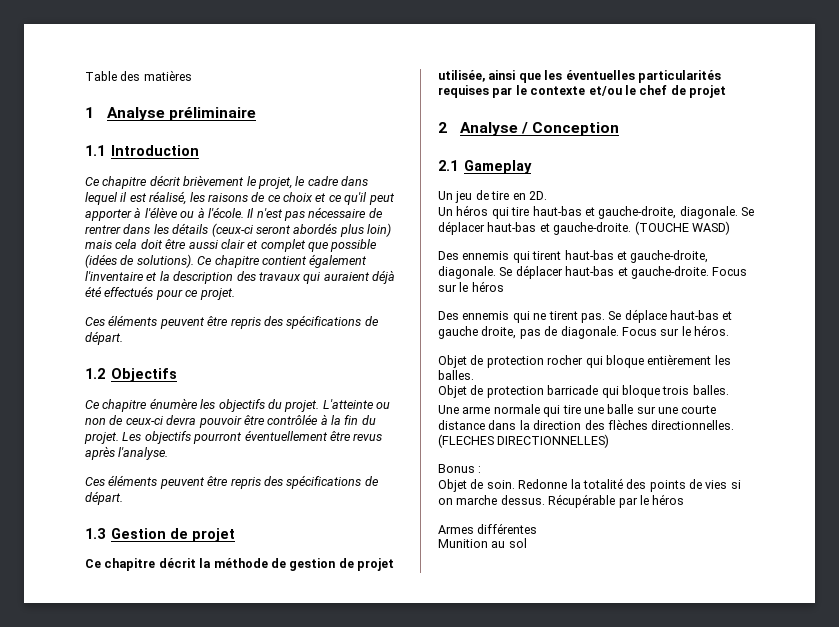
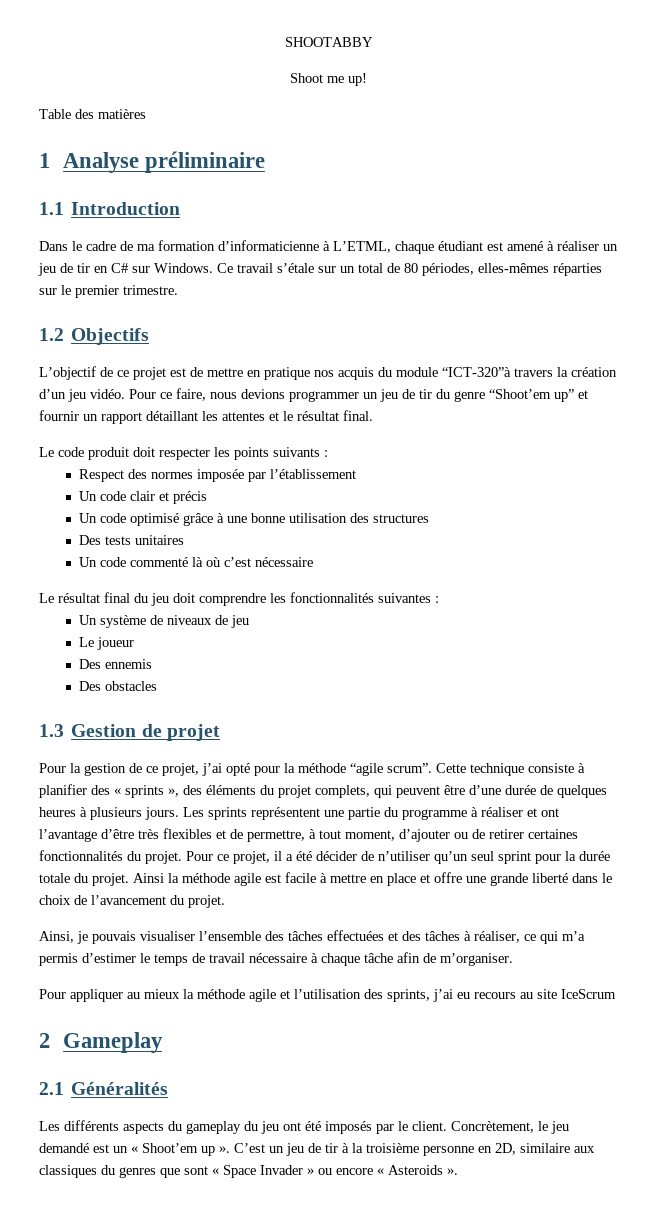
+ SHOOTABBY
+ Shoot me up!
- Ce chapitre décrit brièvement le projet, le cadre dans lequel il est réalisé, les raisons de ce choix et ce qu'il peut apporter à l'élève ou à l'école. Il n'est pas nécessaire de rentrer dans les détails (ceux-ci seront abordés plus loin) mais cela doit être aussi clair et complet que possible (idées de solutions). Ce chapitre contient également l'inventaire et la description des travaux qui auraient déjà été effectués pour ce projet.
- Ces éléments peuvent être repris des spécifications de départ.
+ Dans le cadre de ma formation d’informaticienne à L’ETML, chaque étudiant est amené à réaliser un jeu de tir en C# sur Windows. Ce travail s’étale sur un total de 80 périodes, elles-mêmes réparties sur le premier trimestre.
  1.2 Objectifs
- Ce chapitre énumère les objectifs du projet. L'atteinte ou non de ceux-ci devra pouvoir être contrôlée à la fin du projet. Les objectifs pourront éventuellement être revus après l'analyse.
- Ces éléments peuvent être repris des spécifications de départ.
+ L’objectif de ce projet est de mettre en pratique nos acquis du module “ICT-320”à travers la création d’un jeu vidéo. Pour ce faire, nous devions programmer un jeu de tir du genre “Shoot’em up” et fournir un rapport détaillant les attentes et le résultat final.
+ Le code produit doit respecter les points suivants :
+ Respect des normes imposée par l’établissement
+ Un code clair et précis
+ Un code optimisé grâce à une bonne utilisation des structures
+ Des tests unitaires
+ Un code commenté là où c’est nécessaire
+ Le résultat final du jeu doit comprendre les fonctionnalités suivantes :
+ Un système de niveaux de jeu
+ Le joueur
+ Des ennemis
+ Des obstacles
  1.3 Gestion de projet
- Ce chapitre décrit la méthode de gestion de projet utilisée, ainsi que les éventuelles particularités requises par le contexte et/ou le chef de projet
- 2 Analyse / Conception
- 2.1 Gameplay
- Un jeu de tire en 2D.
- Un héros qui tire haut-bas et gauche-droite, diagonale. Se déplacer haut-bas et gauche-droite. (TOUCHE WASD)
- Des ennemis qui tirent haut-bas et gauche-droite, diagonale. Se déplacer haut-bas et gauche-droite. Focus sur le héros
- Des ennemis qui ne tirent pas. Se déplace haut-bas et gauche droite, pas de diagonale. Focus sur le héros.
- Objet de protection rocher qui bloque entièrement les balles.
- Objet de protection barricade qui bloque trois balles.
- Une arme normale qui tire une balle sur une courte distance dans la direction des flèches directionnelles. (FLECHES DIRECTIONNELLES)
- Bonus :
- Objet de soin. Redonne la totalité des points de vies si on marche dessus. Récupérable par le héros
- Armes différentes
- Munition au sol
+ Pour la gestion de ce projet, j’ai opté pour la méthode “agile scrum”. Cette technique consiste à planifier des « sprints », des éléments du projet complets, qui peuvent être d’une durée de quelques heures à plusieurs jours. Les sprints représentent une partie du programme à réaliser et ont l’avantage d’être très flexibles et de permettre, à tout moment, d’ajouter ou de retirer certaines fonctionnalités du projet. Pour ce projet, il a été décider de n’utiliser qu’un seul sprint pour la durée totale du projet. Ainsi la méthode agile est facile à mettre en place et offre une grande liberté dans le choix de l’avancement du projet.
+ Ainsi, je pouvais visualiser l’ensemble des tâches effectuées et des tâches à réaliser, ce qui m’a permis d’estimer le temps de travail nécessaire à chaque tâche afin de m’organiser.
+ Pour appliquer au mieux la méthode agile et l’utilisation des sprints, j’ai eu recours au site IceScrum
+ 2 Gameplay
+ 2.1 Généralités
+ Les différents aspects du gameplay du jeu ont été imposés par le client. Concrètement, le jeu demandé est un « Shoot’em up ». C’est un jeu de tir à la troisième personne en 2D, similaire aux classiques du genres que sont « Space Invader » ou encore « Asteroids ».

